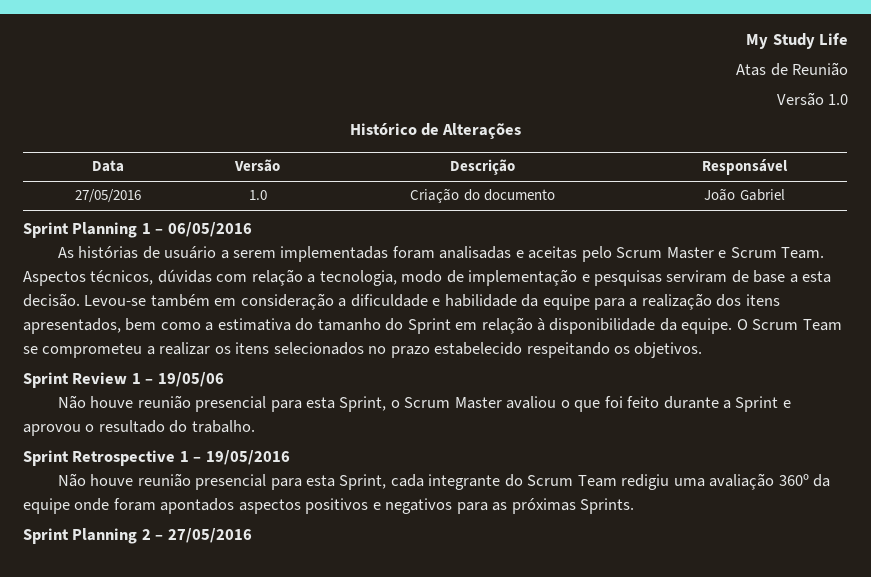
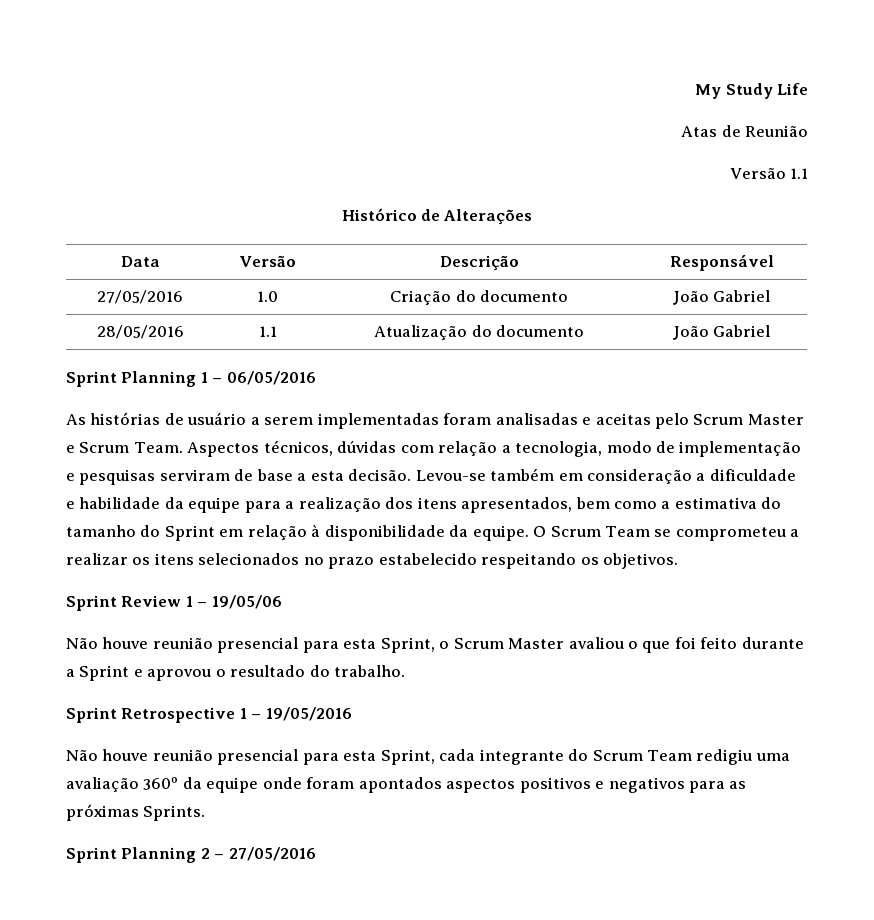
- Versão 1.0
+ Versão 1.1
+ 28/05/2016 | 1.1 | Atualização do documento | João Gabriel

